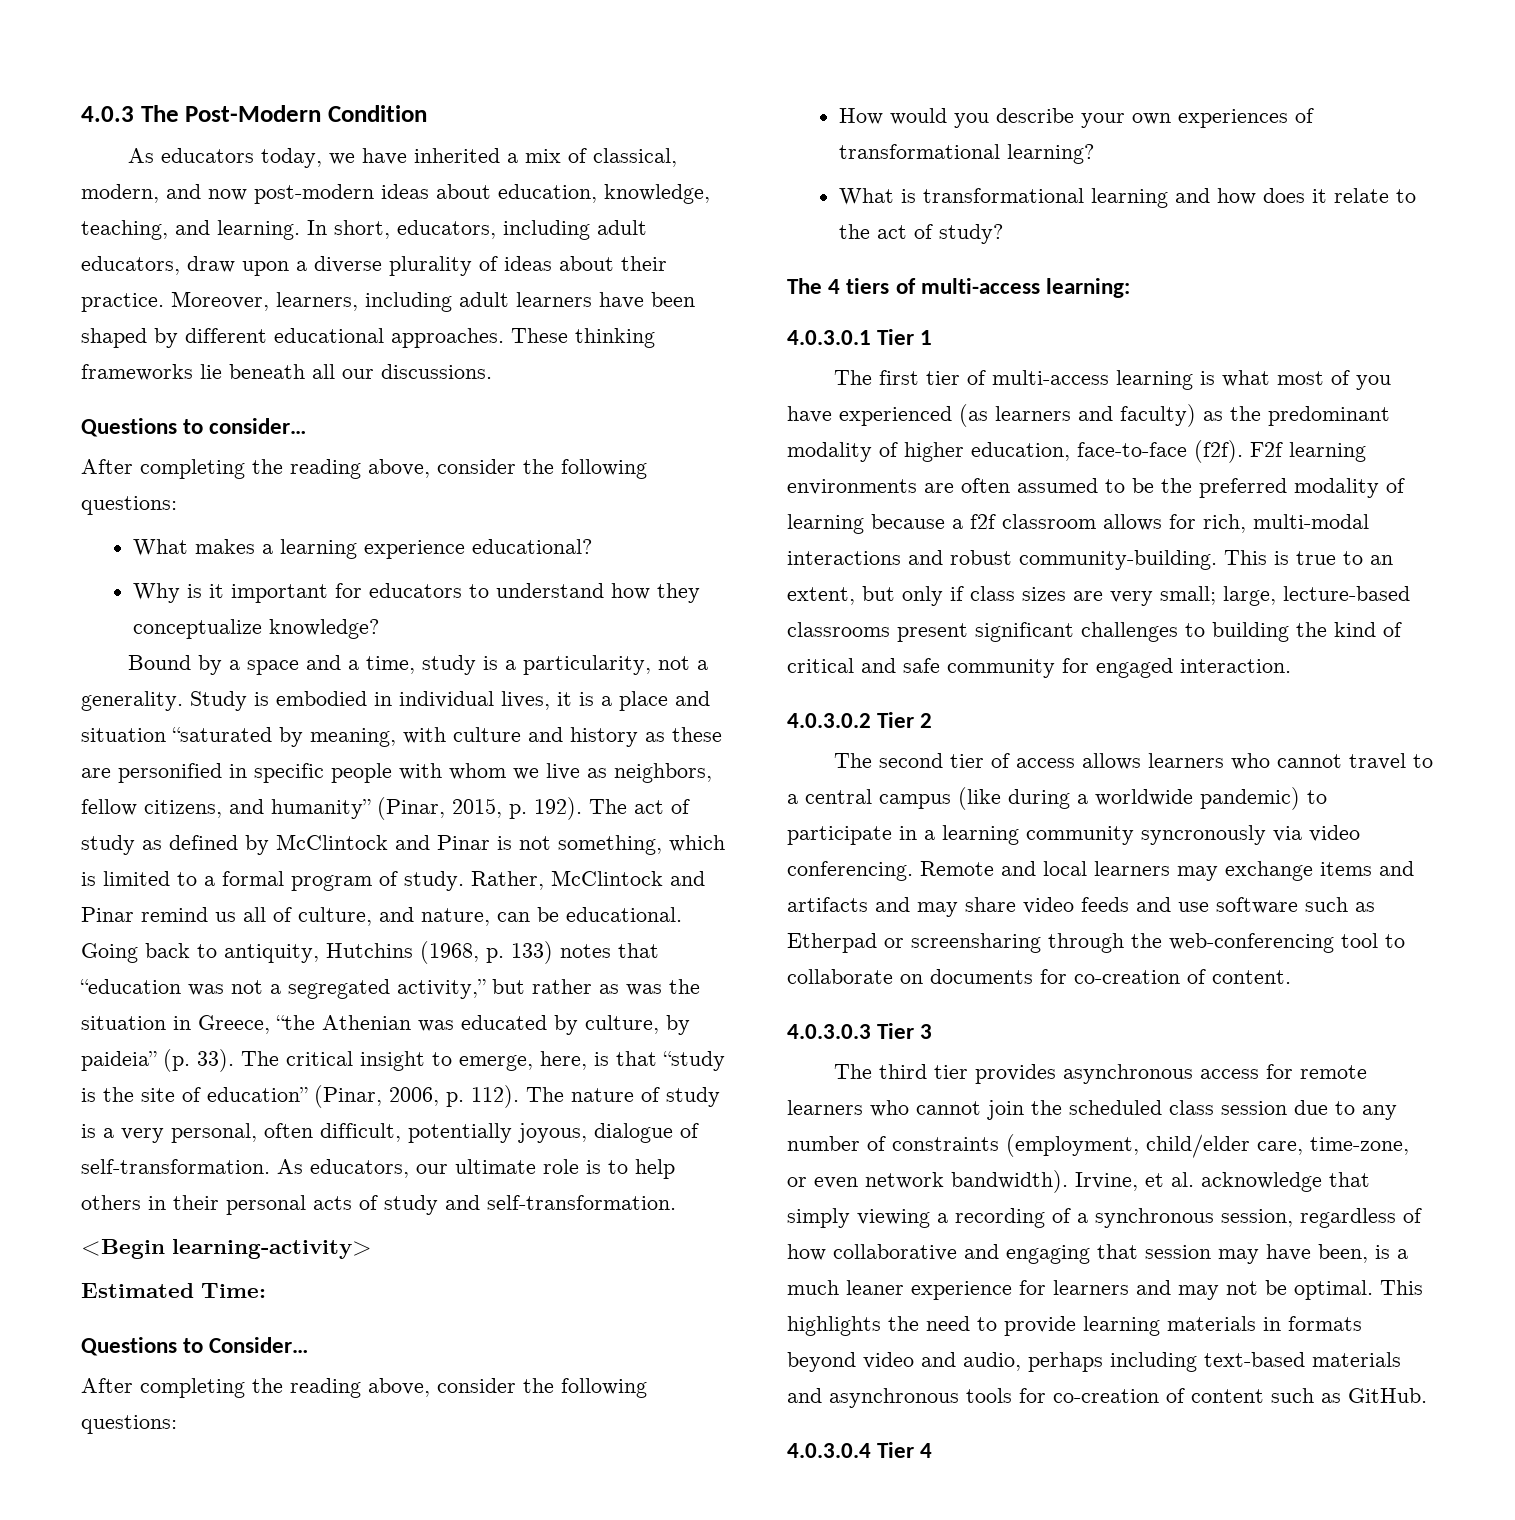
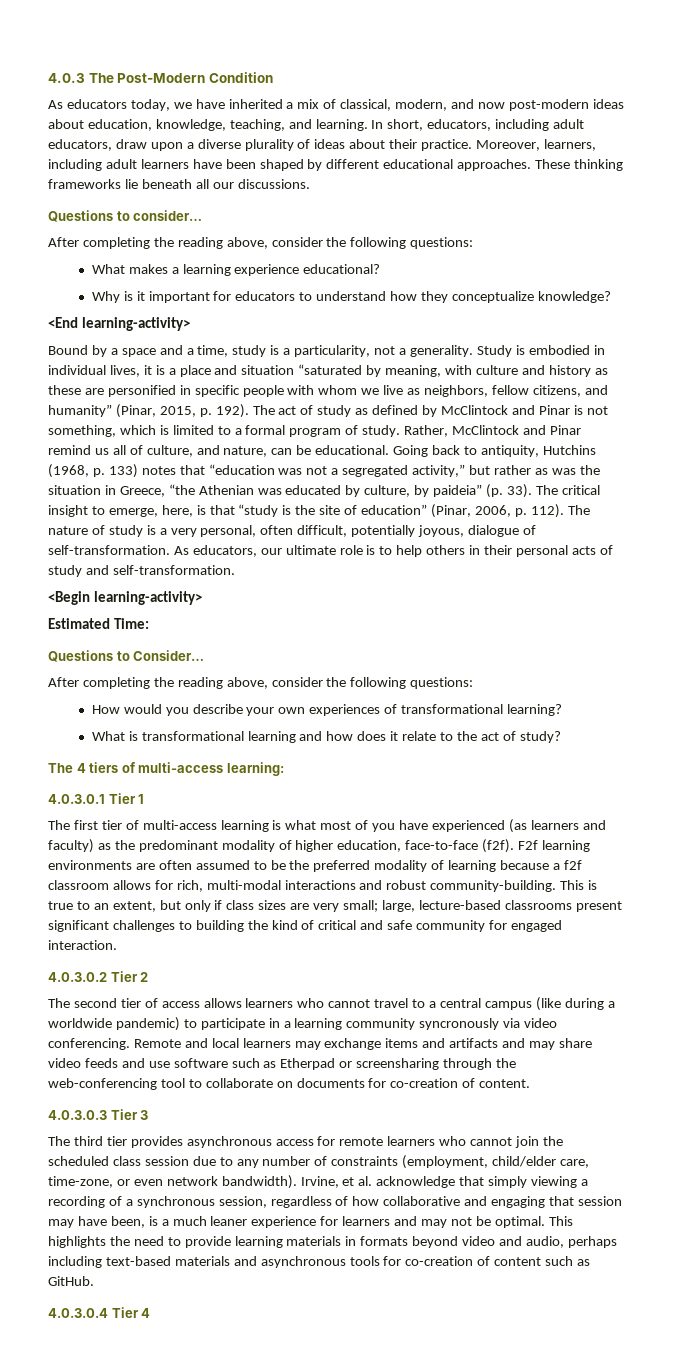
+ <End learning-activity>

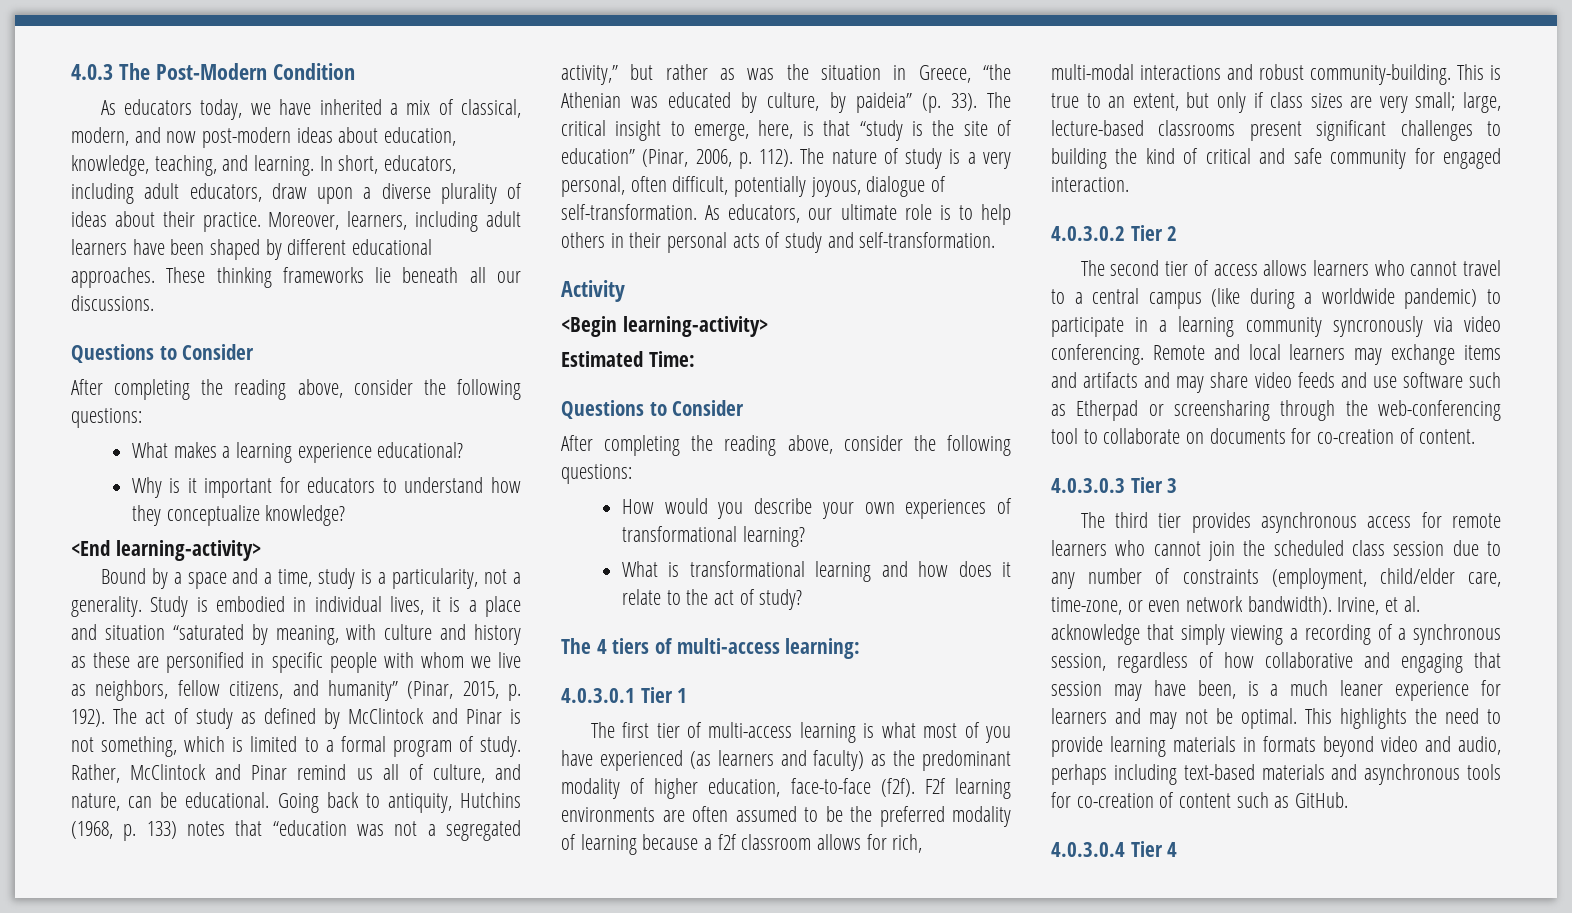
  These thinking frameworks lie beneath all our discussions.
- Questions to consider…
+ Questions to Consider
+ Activity
  Estimated Time:
- Questions to Consider…
+ Questions to Consider

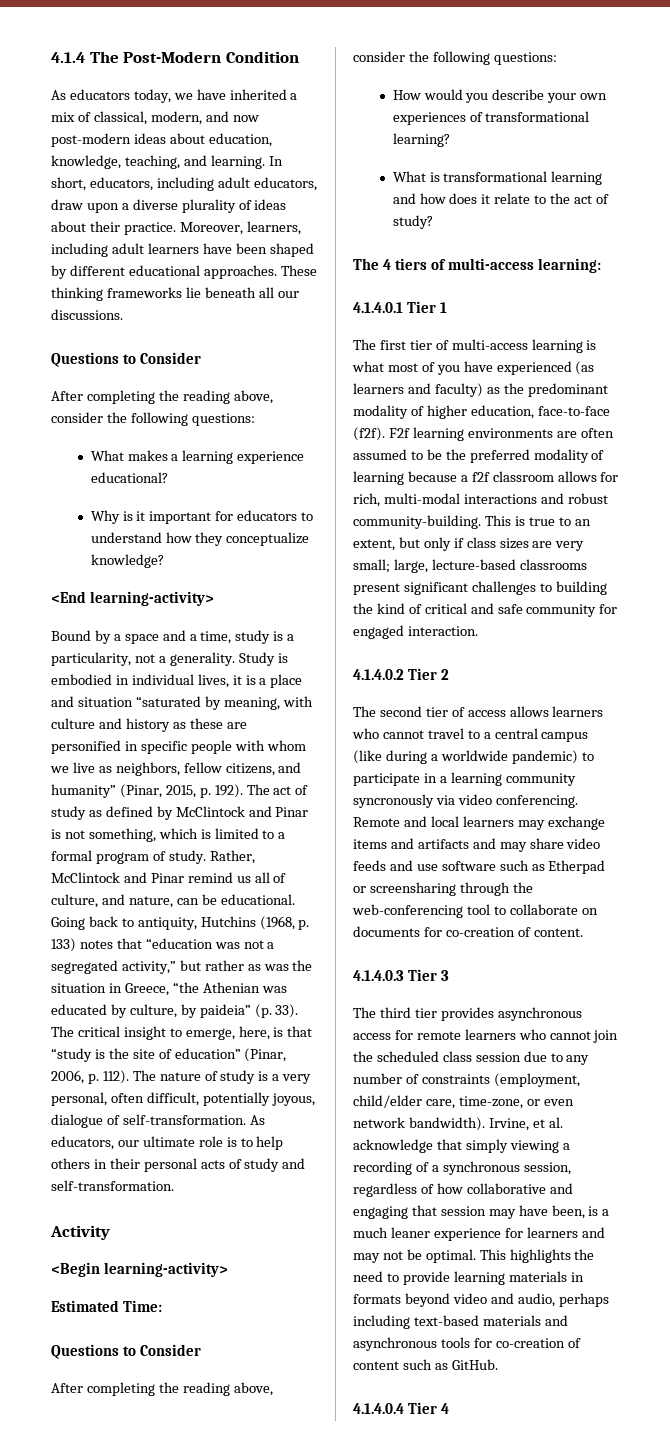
- 4.0.3 The Post-Modern Condition
+ 4.1.4 The Post-Modern Condition
- 4.0.3.0.1 Tier 1
+ 4.1.4.0.1 Tier 1
- 4.0.3.0.2 Tier 2
+ 4.1.4.0.2 Tier 2
- 4.0.3.0.3 Tier 3
+ 4.1.4.0.3 Tier 3
- 4.0.3.0.4 Tier 4
+ 4.1.4.0.4 Tier 4

